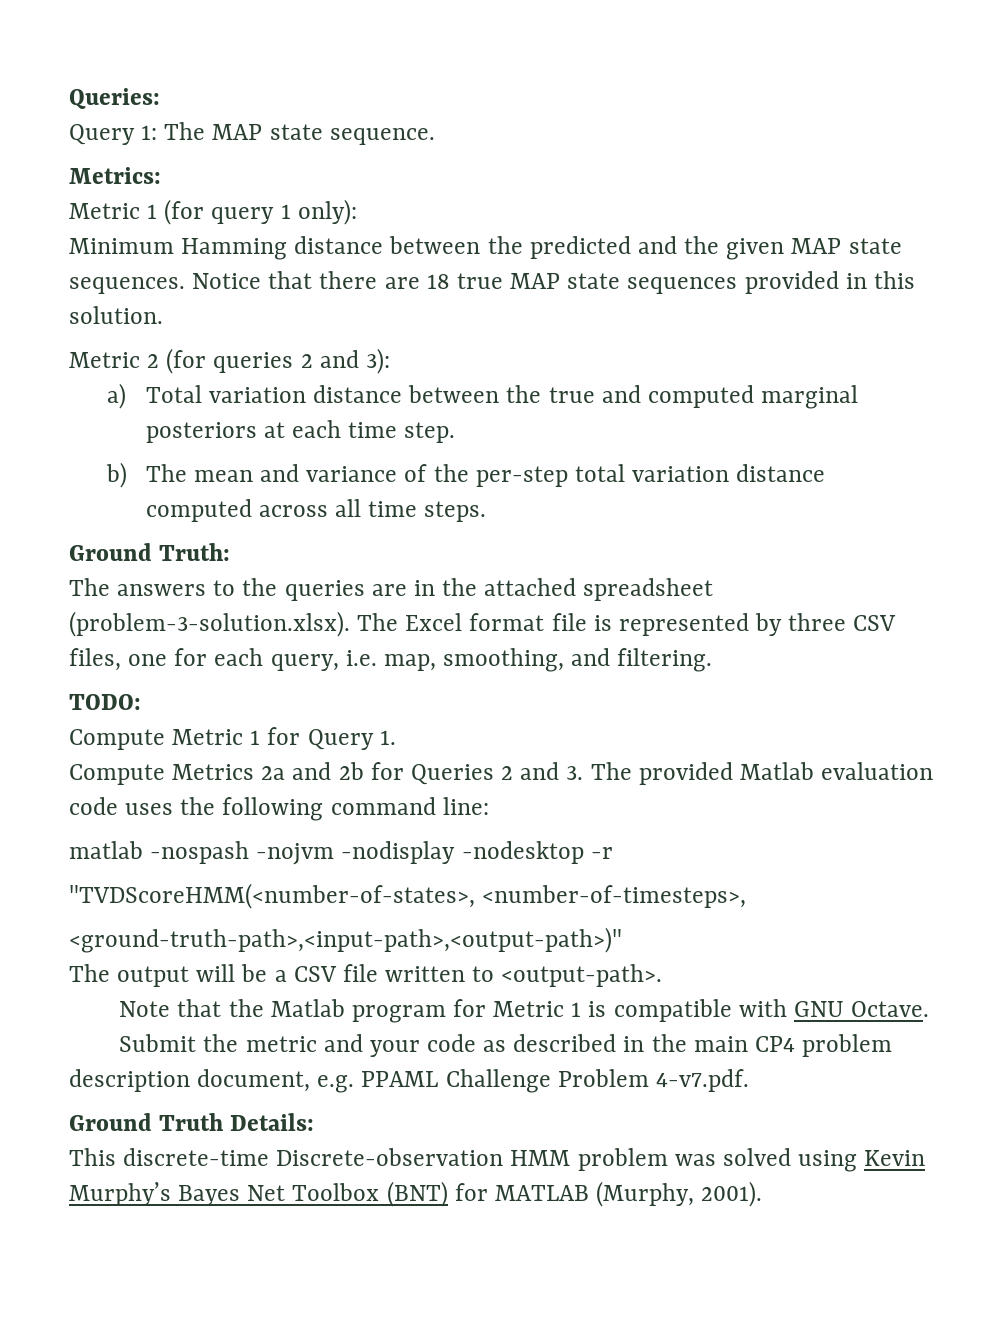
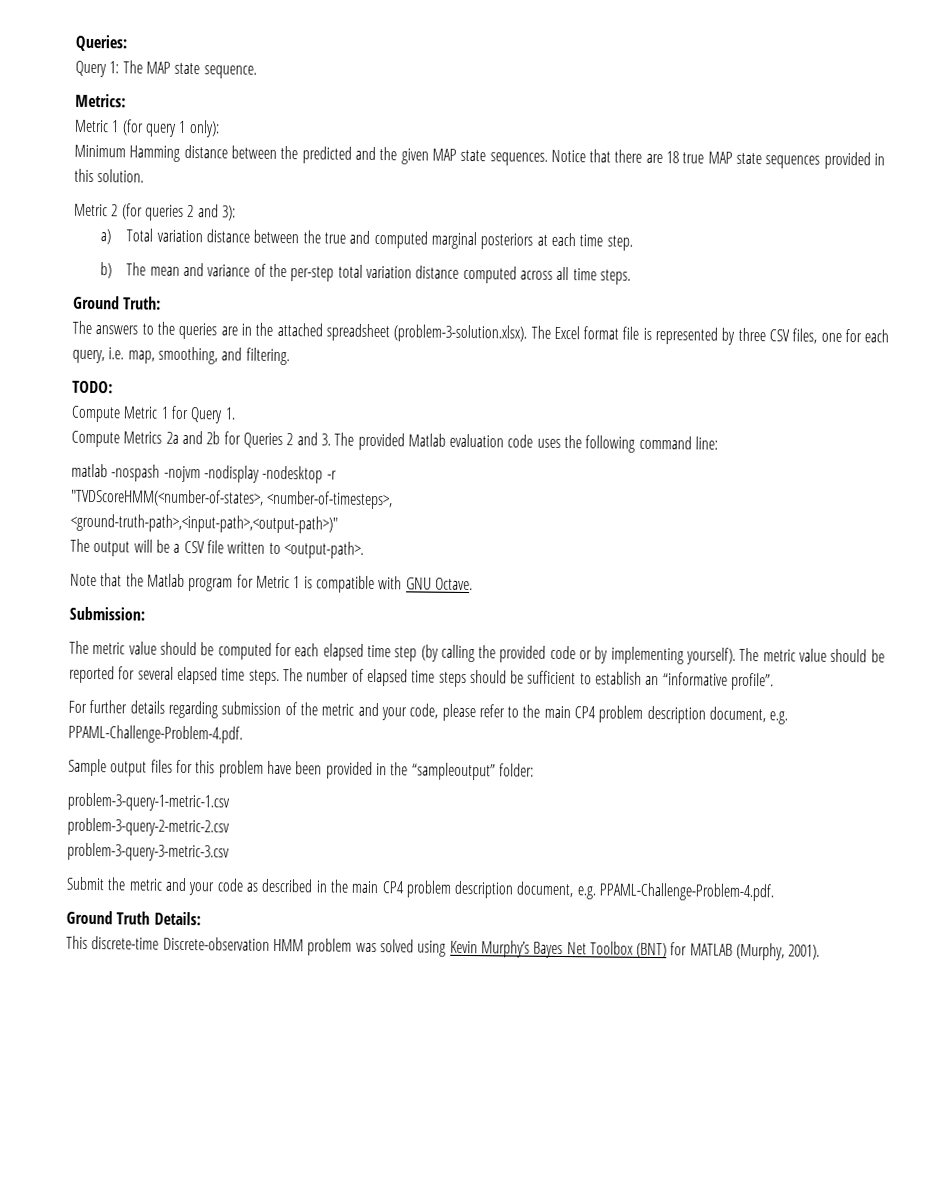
+ Submission:
+ The metric value should be computed for each elapsed time step (by calling the provided code or by implementing yourself). The metric value should be reported for several elapsed time steps. The number of elapsed time steps should be sufficient to establish an “informative profile”.
+ For further details regarding submission of the metric and your code, please refer to the main CP4 problem description document, e.g. PPAML-Challenge-Problem-4.pdf.
+ Sample output files for this problem have been provided in the “sampleoutput” folder:
+ problem-3-query-1-metric-1.csv
+ problem-3-query-2-metric-2.csv
+ problem-3-query-3-metric-3.csv
- Submit the metric and your code as described in the main CP4 problem description document, e.g. PPAML Challenge Problem 4-v7.pdf.
+ Submit the metric and your code as described in the main CP4 problem description document, e.g. PPAML-Challenge-Problem-4.pdf.

